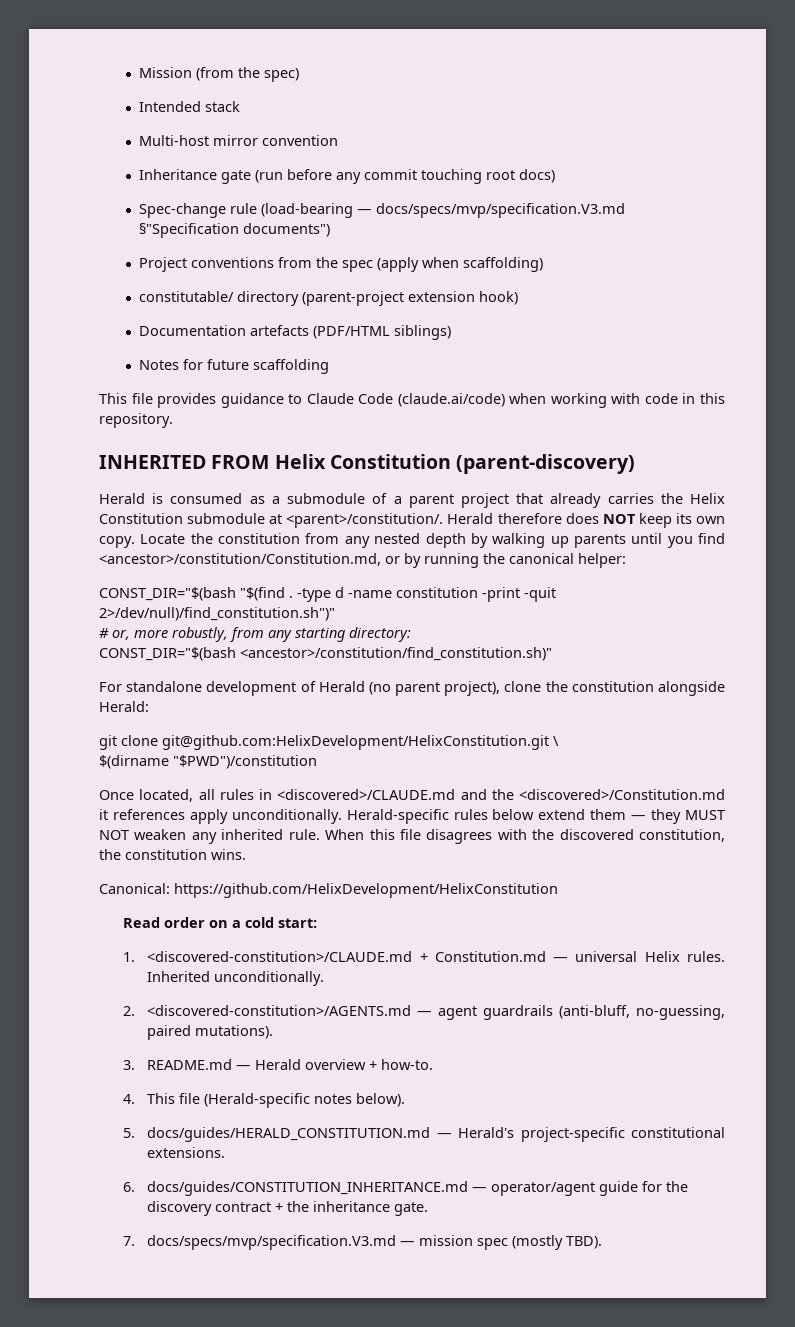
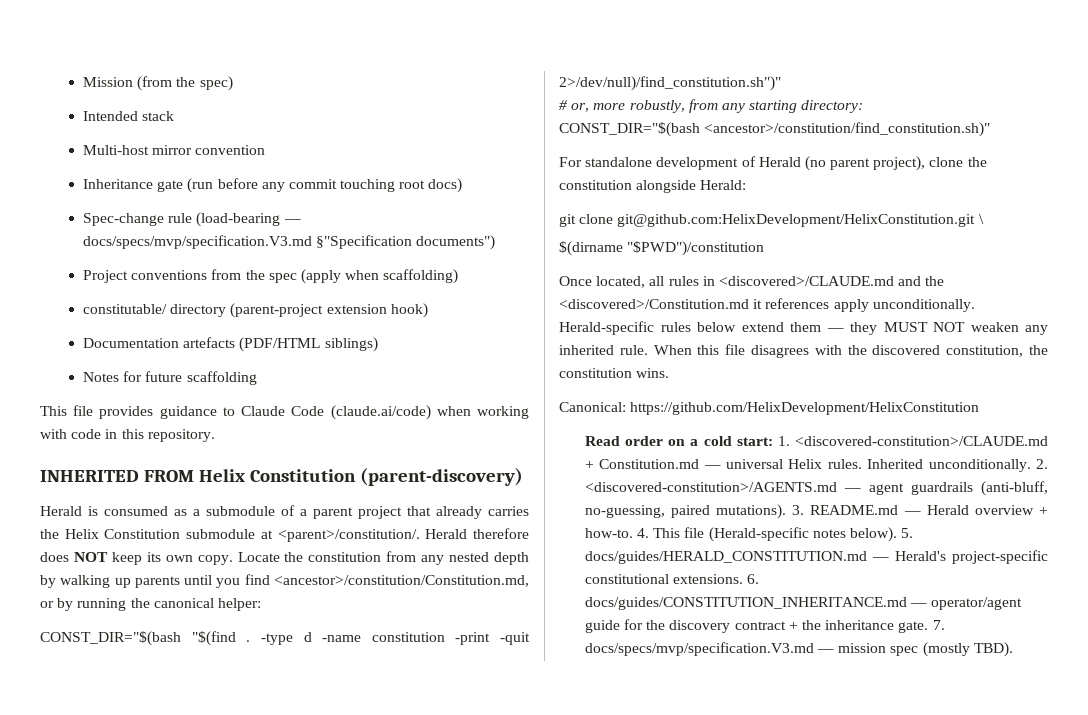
- Read order on a cold start:
- 1. <discovered-constitution>/CLAUDE.md + Constitution.md — universal Helix rules.
+ Read order on a cold start: 1. <discovered-constitution>/CLAUDE.md + Constitution.md — universal Helix rules.
- Inherited unconditionally.
- 2. <discovered-constitution>/AGENTS.md — agent guardrails (anti-bluff, no-guessing, paired mutations).
- 3. README.md — Herald overview + how-to.
- 4. This file (Herald-specific notes below).
- 5. docs/guides/HERALD_CONSTITUTION.md — Herald's project-specific constitutional extensions.
- 6. docs/guides/CONSTITUTION_INHERITANCE.md — operator/agent guide for the discovery contract + the inheritance gate.
- 7. docs/specs/mvp/specification.V3.md — mission spec (mostly TBD).
+ Inherited unconditionally. 2. <discovered-constitution>/AGENTS.md — agent guardrails (anti-bluff, no-guessing, paired mutations). 3. README.md — Herald overview + how-to. 4. This file (Herald-specific notes below). 5. docs/guides/HERALD_CONSTITUTION.md — Herald's project-specific constitutional extensions. 6. docs/guides/CONSTITUTION_INHERITANCE.md — operator/agent guide for the discovery contract + the inheritance gate. 7. docs/specs/mvp/specification.V3.md — mission spec (mostly TBD).

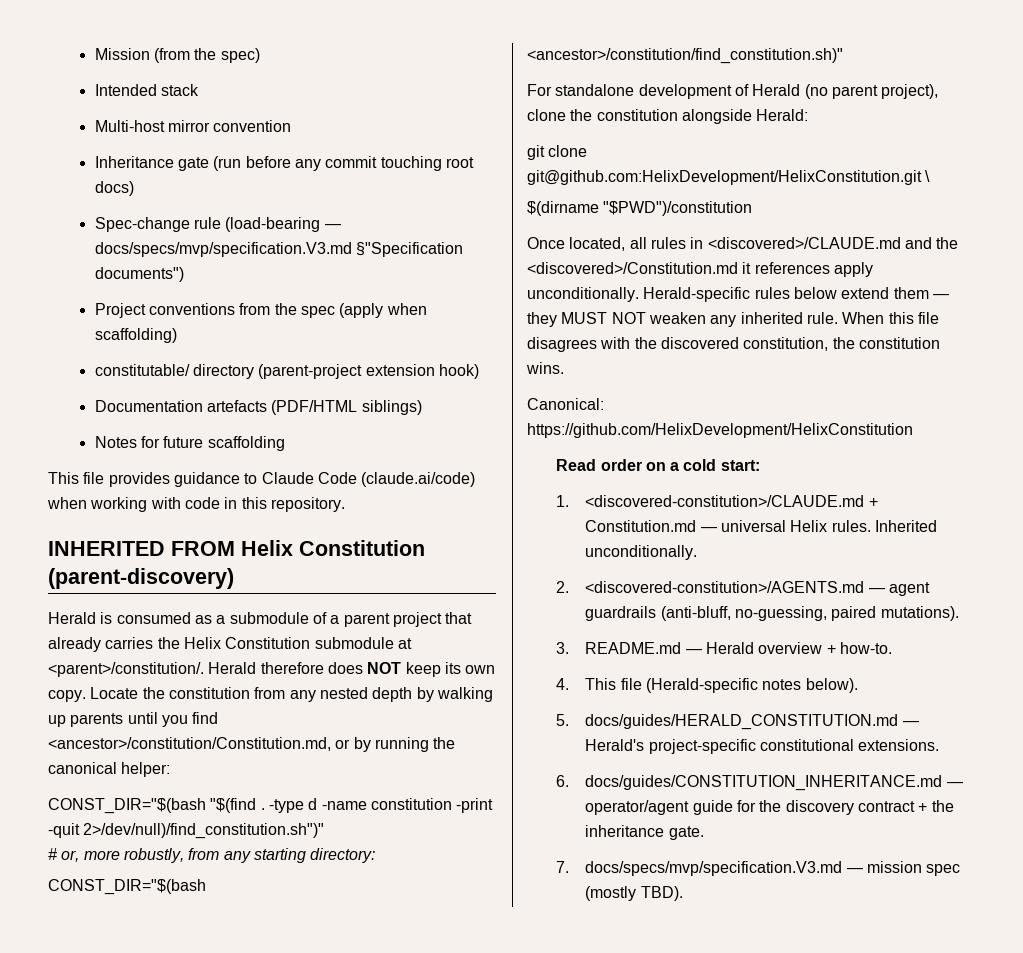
- Read order on a cold start: 1. <discovered-constitution>/CLAUDE.md + Constitution.md — universal Helix rules.
+ Read order on a cold start:
+ 1. <discovered-constitution>/CLAUDE.md + Constitution.md — universal Helix rules.
- Inherited unconditionally. 2. <discovered-constitution>/AGENTS.md — agent guardrails (anti-bluff, no-guessing, paired mutations). 3. README.md — Herald overview + how-to. 4. This file (Herald-specific notes below). 5. docs/guides/HERALD_CONSTITUTION.md — Herald's project-specific constitutional extensions. 6. docs/guides/CONSTITUTION_INHERITANCE.md — operator/agent guide for the discovery contract + the inheritance gate. 7. docs/specs/mvp/specification.V3.md — mission spec (mostly TBD).
+ Inherited unconditionally.
+ 2. <discovered-constitution>/AGENTS.md — agent guardrails (anti-bluff, no-guessing, paired mutations).
+ 3. README.md — Herald overview + how-to.
+ 4. This file (Herald-specific notes below).
+ 5. docs/guides/HERALD_CONSTITUTION.md — Herald's project-specific constitutional extensions.
+ 6. docs/guides/CONSTITUTION_INHERITANCE.md — operator/agent guide for the discovery contract + the inheritance gate.
+ 7. docs/specs/mvp/specification.V3.md — mission spec (mostly TBD).

